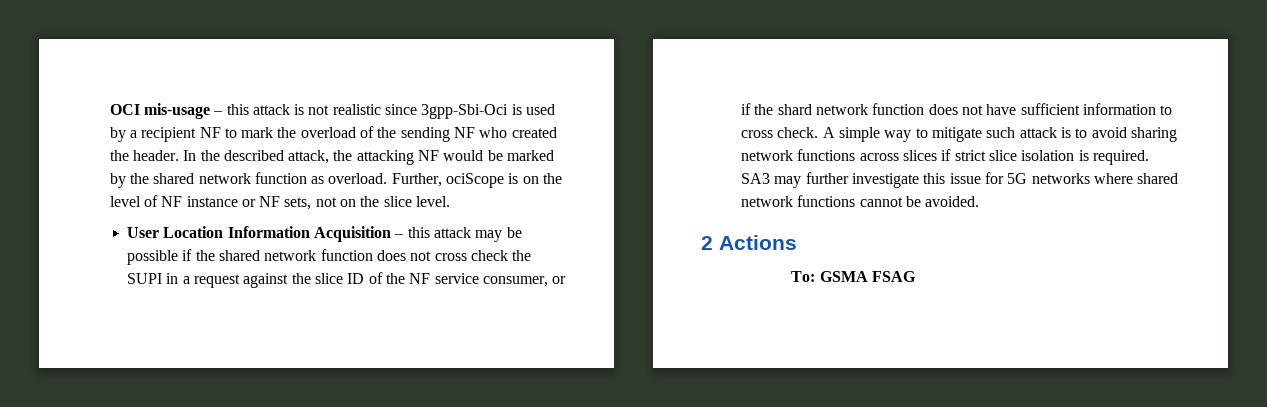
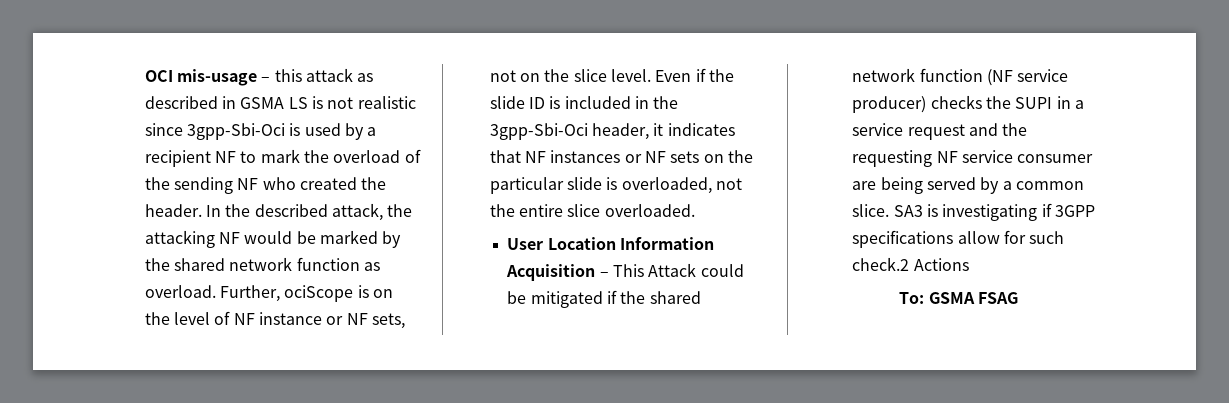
- OCI mis-usage – this attack is not realistic since 3gpp-Sbi-Oci is used by a recipient NF to mark the overload of the sending NF who created the header.
+ OCI mis-usage – this attack as described in GSMA LS is not realistic since 3gpp-Sbi-Oci is used by a recipient NF to mark the overload of the sending NF who created the header.
+ Even if the slide ID is included in the 3gpp-Sbi-Oci header, it indicates that NF instances or NF sets on the particular slide is overloaded, not the entire slice overloaded.
- User Location Information Acquisition – this attack may be possible if the shared network function does not cross check the SUPI in a request against the slice ID of the NF service consumer, or if the shard network function does not have sufficient information to cross check. A simple way to mitigate such attack is to avoid sharing network functions across slices if strict slice isolation is required. SA3 may further investigate this issue for 5G networks where shared network functions cannot be avoided.
- 2 Actions
+ User Location Information Acquisition – This Attack could be mitigated if the shared network function (NF service producer) checks the SUPI in a service request and the requesting NF service consumer are being served by a common slice. SA3 is investigating if 3GPP specifications allow for such check.2 Actions

